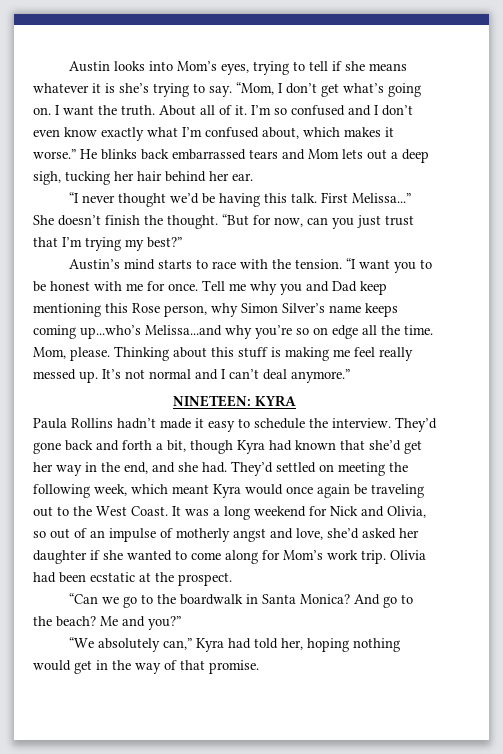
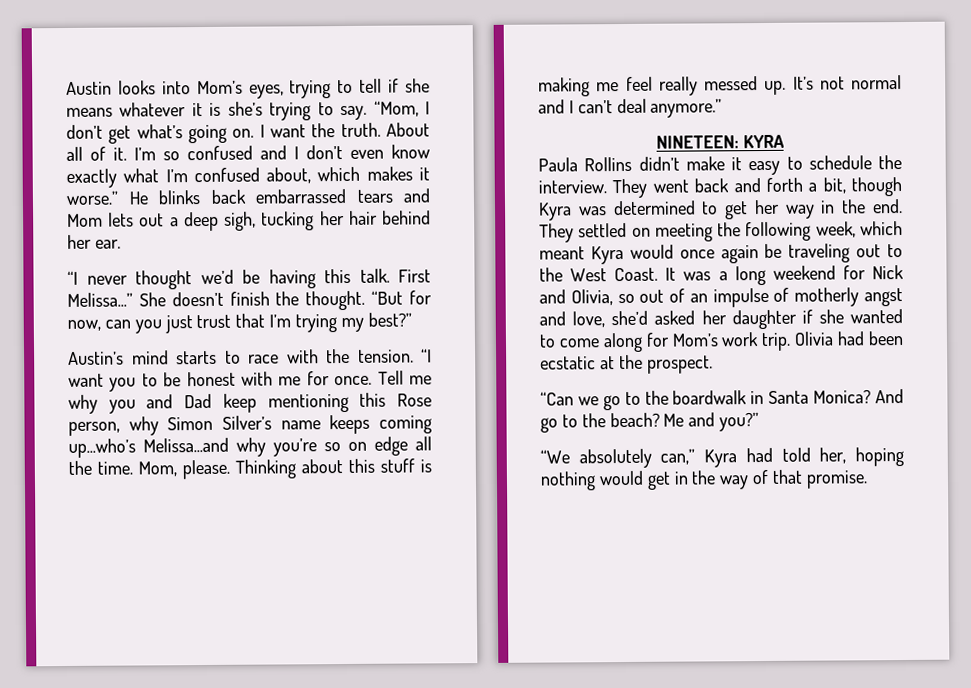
- Paula Rollins hadn’t made it easy to schedule the interview.
+ Paula Rollins didn’t make it easy to schedule the interview.
- They’d gone back and forth a bit, though Kyra had known that she’d get her way in the end, and she had. They’d settled on meeting the following week, which meant Kyra would once again be traveling out to the West Coast.
+ They went back and forth a bit, though Kyra was determined to get her way in the end. They settled on meeting the following week, which meant Kyra would once again be traveling out to the West Coast.

